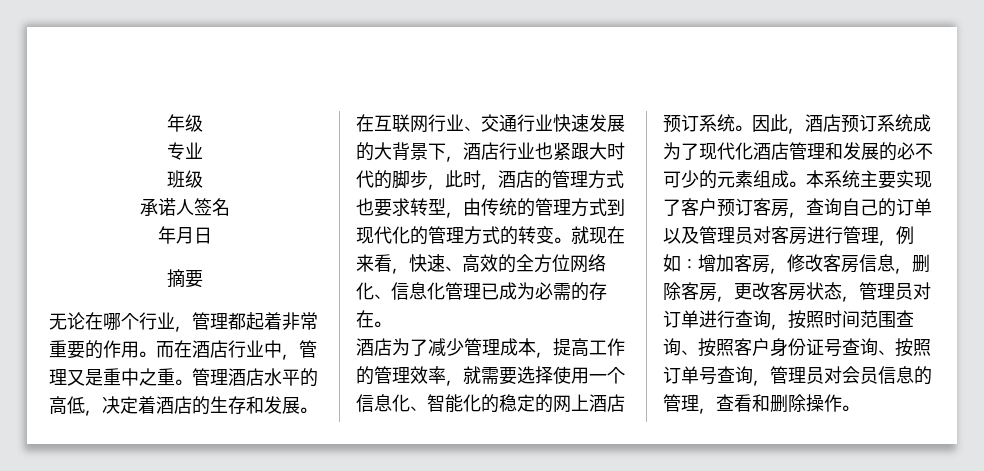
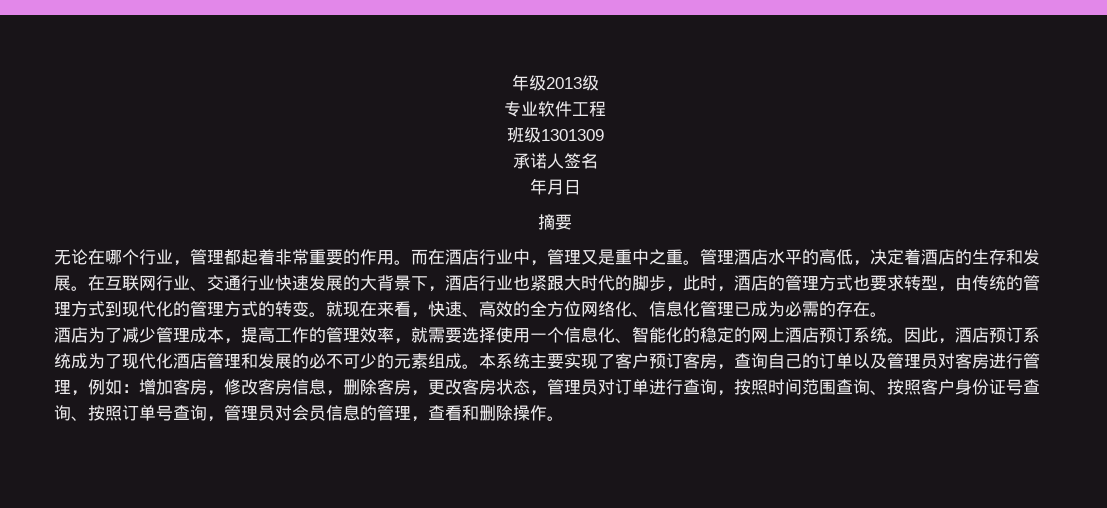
- 年级
+ 年级2013级
- 专业
+ 专业软件工程
- 班级
+ 班级1301309

